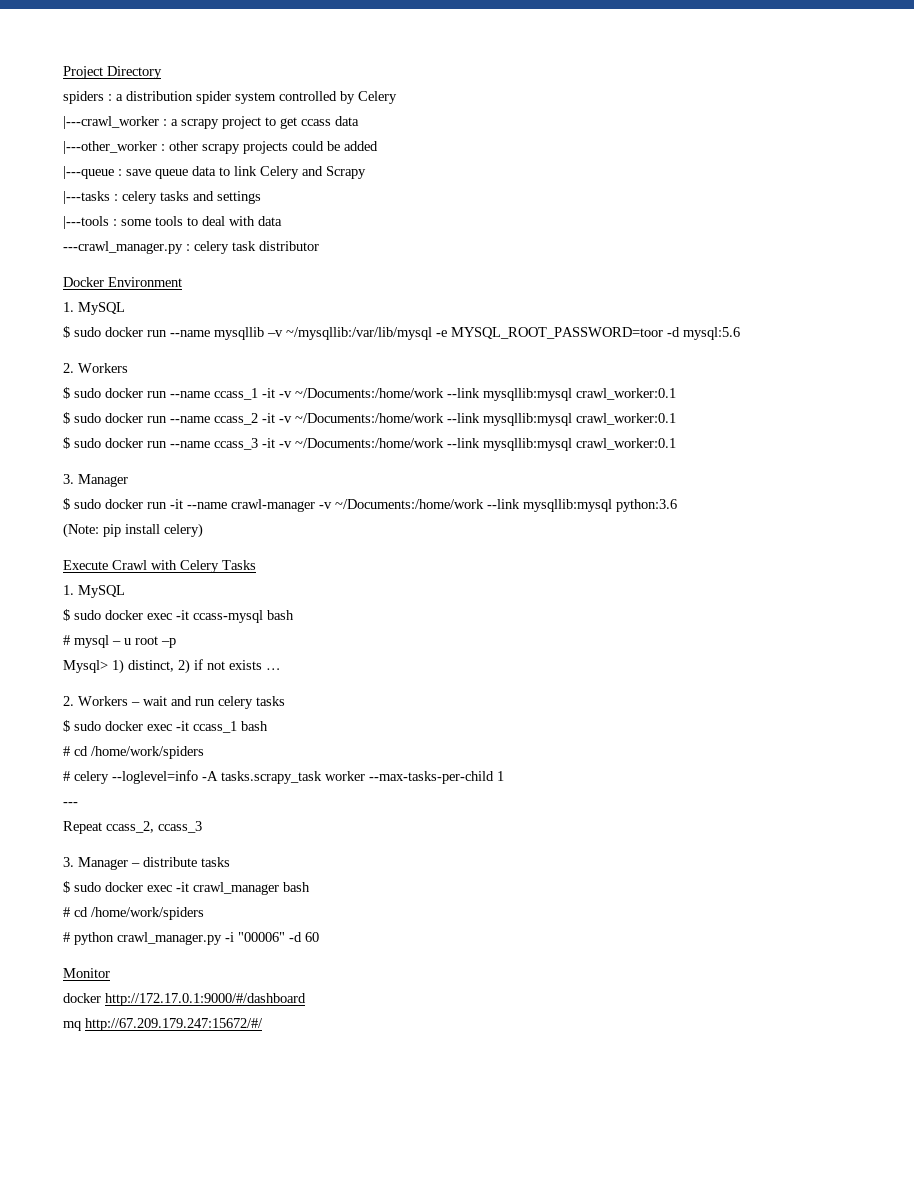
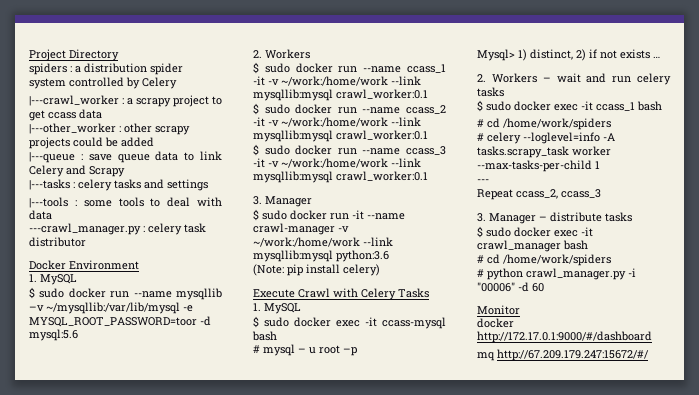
- $ sudo docker run --name ccass_1 -it -v ~/Documents:/home/work --link mysqllib:mysql crawl_worker:0.1
+ $ sudo docker run --name ccass_1 -it -v ~/work:/home/work --link mysqllib:mysql crawl_worker:0.1
- $ sudo docker run --name ccass_2 -it -v ~/Documents:/home/work --link mysqllib:mysql crawl_worker:0.1
+ $ sudo docker run --name ccass_2 -it -v ~/work:/home/work --link mysqllib:mysql crawl_worker:0.1
- $ sudo docker run --name ccass_3 -it -v ~/Documents:/home/work --link mysqllib:mysql crawl_worker:0.1
+ $ sudo docker run --name ccass_3 -it -v ~/work:/home/work --link mysqllib:mysql crawl_worker:0.1
- $ sudo docker run -it --name crawl-manager -v ~/Documents:/home/work --link mysqllib:mysql python:3.6
+ $ sudo docker run -it --name crawl-manager -v ~/work:/home/work --link mysqllib:mysql python:3.6

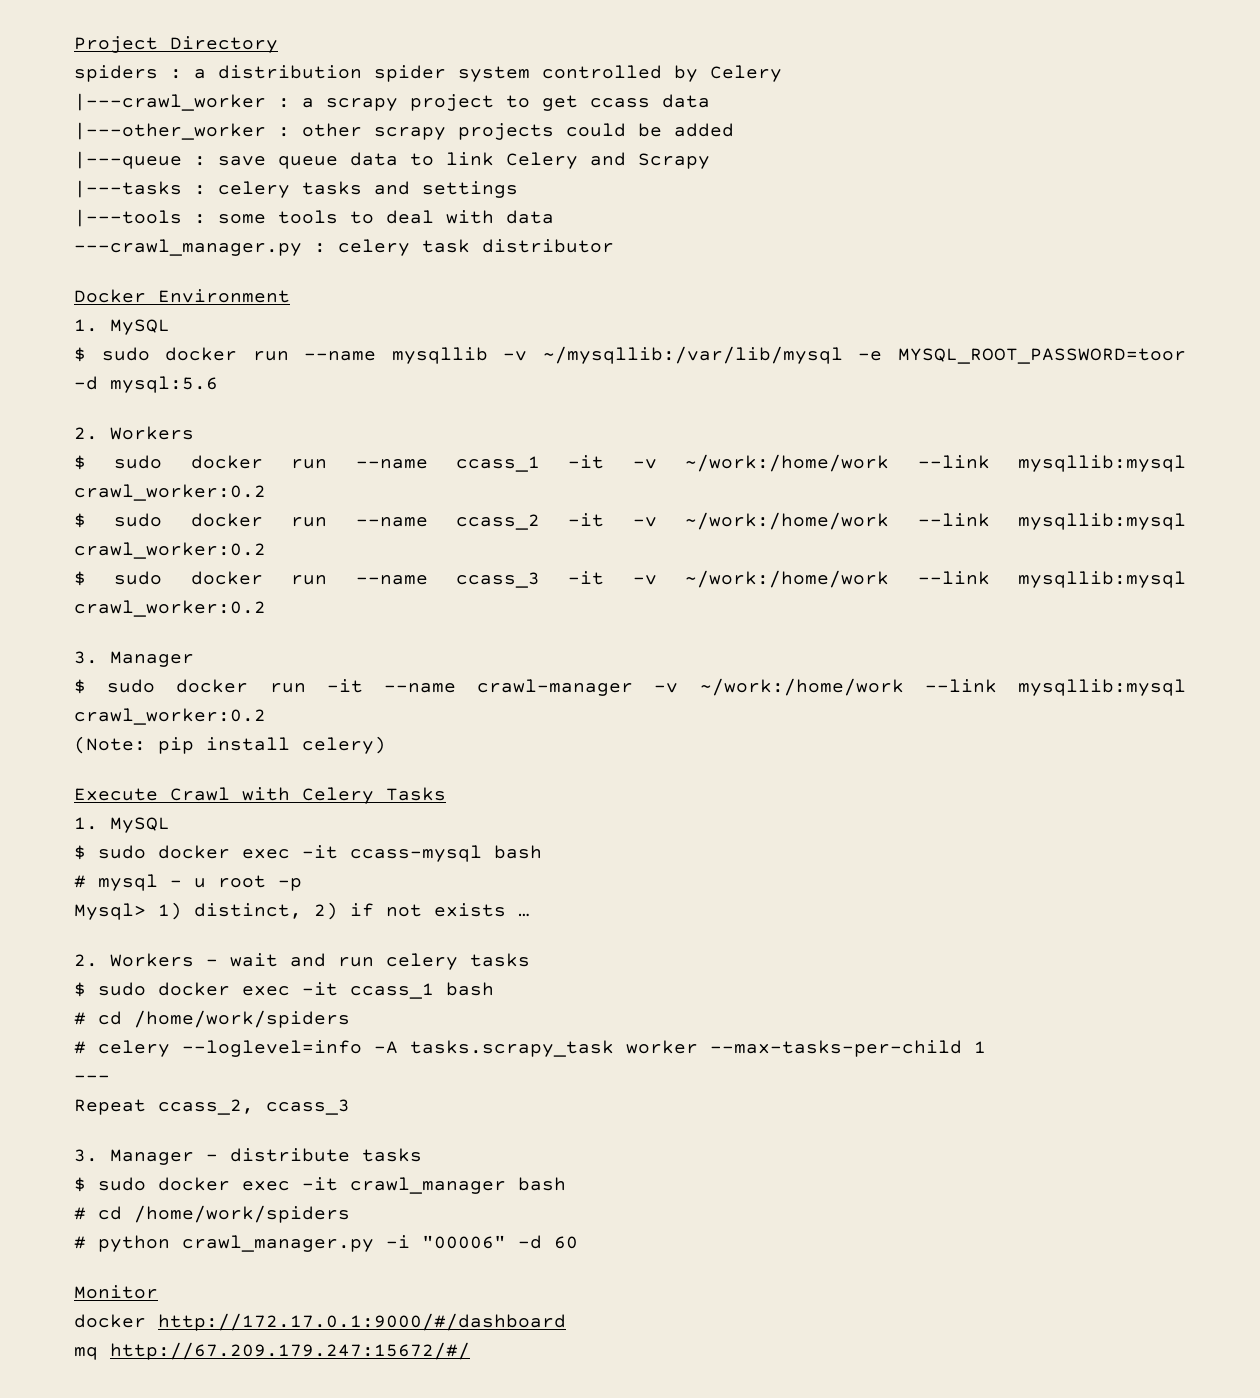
- $ sudo docker run --name ccass_1 -it -v ~/work:/home/work --link mysqllib:mysql crawl_worker:0.1
+ $ sudo docker run --name ccass_1 -it -v ~/work:/home/work --link mysqllib:mysql crawl_worker:0.2
- $ sudo docker run --name ccass_2 -it -v ~/work:/home/work --link mysqllib:mysql crawl_worker:0.1
+ $ sudo docker run --name ccass_2 -it -v ~/work:/home/work --link mysqllib:mysql crawl_worker:0.2
- $ sudo docker run --name ccass_3 -it -v ~/work:/home/work --link mysqllib:mysql crawl_worker:0.1
+ $ sudo docker run --name ccass_3 -it -v ~/work:/home/work --link mysqllib:mysql crawl_worker:0.2
- $ sudo docker run -it --name crawl-manager -v ~/work:/home/work --link mysqllib:mysql python:3.6
+ $ sudo docker run -it --name crawl-manager -v ~/work:/home/work --link mysqllib:mysql crawl_worker:0.2

